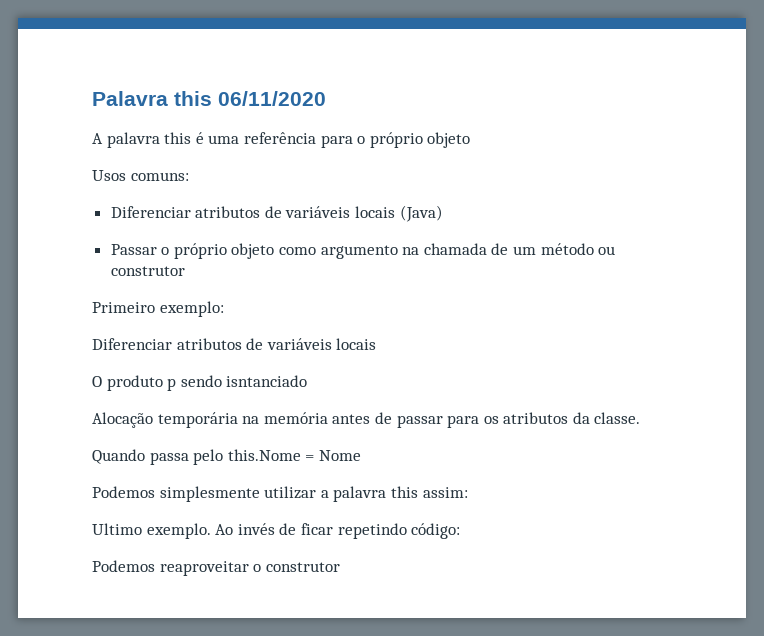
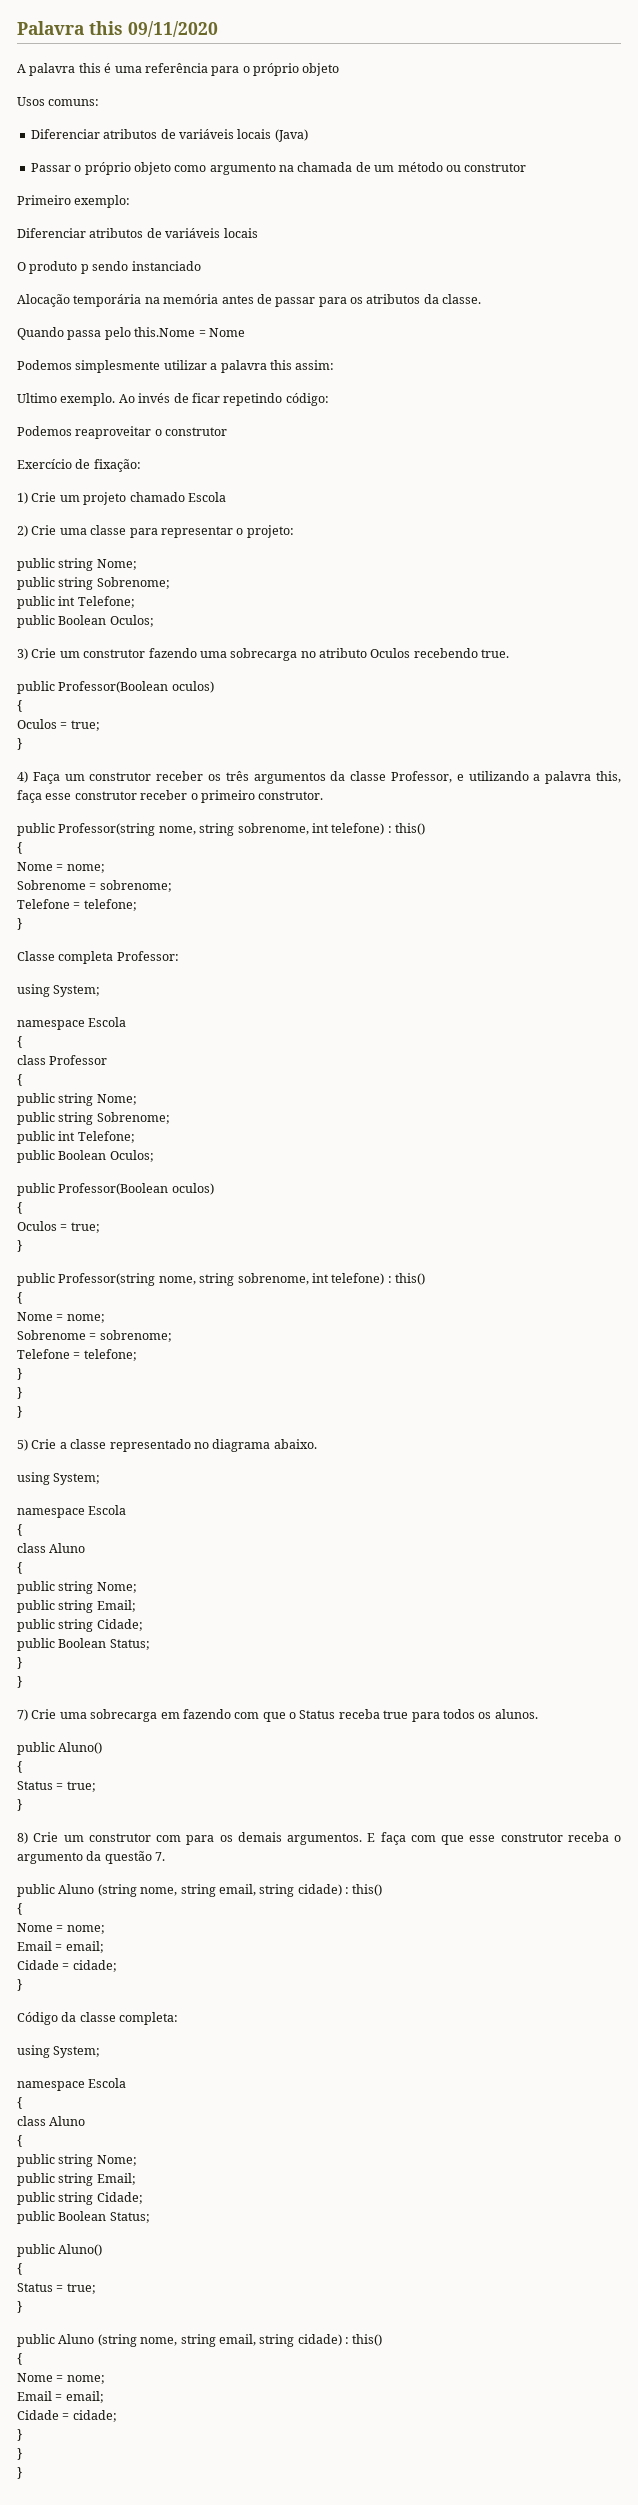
- Palavra this 06/11/2020
+ Palavra this 09/11/2020
- O produto p sendo isntanciado
+ O produto p sendo instanciado
+ Exercício de fixação:
+ 1) Crie um projeto chamado Escola
+ 2) Crie uma classe para representar o projeto:
+ public string Nome;
+ public string Sobrenome;
+ public int Telefone;
+ public Boolean Oculos;
+ 3) Crie um construtor fazendo uma sobrecarga no atributo Oculos recebendo true.
+ public Professor(Boolean oculos)
+ {
+ Oculos = true;
+ }
+ 4) Faça um construtor receber os três argumentos da classe Professor, e utilizando a palavra this, faça esse construtor receber o primeiro construtor.
+ public Professor(string nome, string sobrenome, int telefone) : this()
+ {
+ Nome = nome;
+ Sobrenome = sobrenome;
+ Telefone = telefone;
+ }
+ Classe completa Professor:
+ using System;
+ namespace Escola
+ {
+ class Professor
+ {
+ public string Nome;
+ public string Sobrenome;
+ public int Telefone;
+ public Boolean Oculos;
+ public Professor(Boolean oculos)
+ {
+ Oculos = true;
+ }
+ public Professor(string nome, string sobrenome, int telefone) : this()
+ {
+ Nome = nome;
+ Sobrenome = sobrenome;
+ Telefone = telefone;
+ }
+ }
+ }
+ 5) Crie a classe representado no diagrama abaixo.
+ using System;
+ namespace Escola
+ {
+ class Aluno
+ {
+ public string Nome;
+ public string Email;
+ public string Cidade;
+ public Boolean Status;
+ }
+ }
+ 7) Crie uma sobrecarga em fazendo com que o Status receba true para todos os alunos.
+ public Aluno()
+ {
+ Status = true;
+ }
+ 8) Crie um construtor com para os demais argumentos. E faça com que esse construtor receba o argumento da questão 7.
+ public Aluno (string nome, string email, string cidade) : this()
+ {
+ Nome = nome;
+ Email = email;
+ Cidade = cidade;
+ }
+ Código da classe completa:
+ using System;
+ namespace Escola
+ {
+ class Aluno
+ {
+ public string Nome;
+ public string Email;
+ public string Cidade;
+ public Boolean Status;
+ public Aluno()
+ {
+ Status = true;
+ }
+ public Aluno (string nome, string email, string cidade) : this()
+ {
+ Nome = nome;
+ Email = email;
+ Cidade = cidade;
+ }
+ }
+ }

